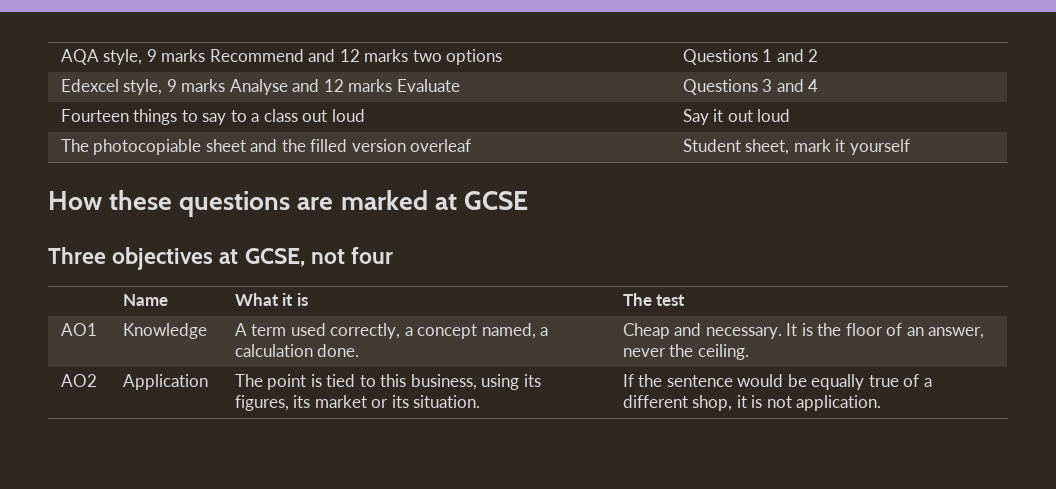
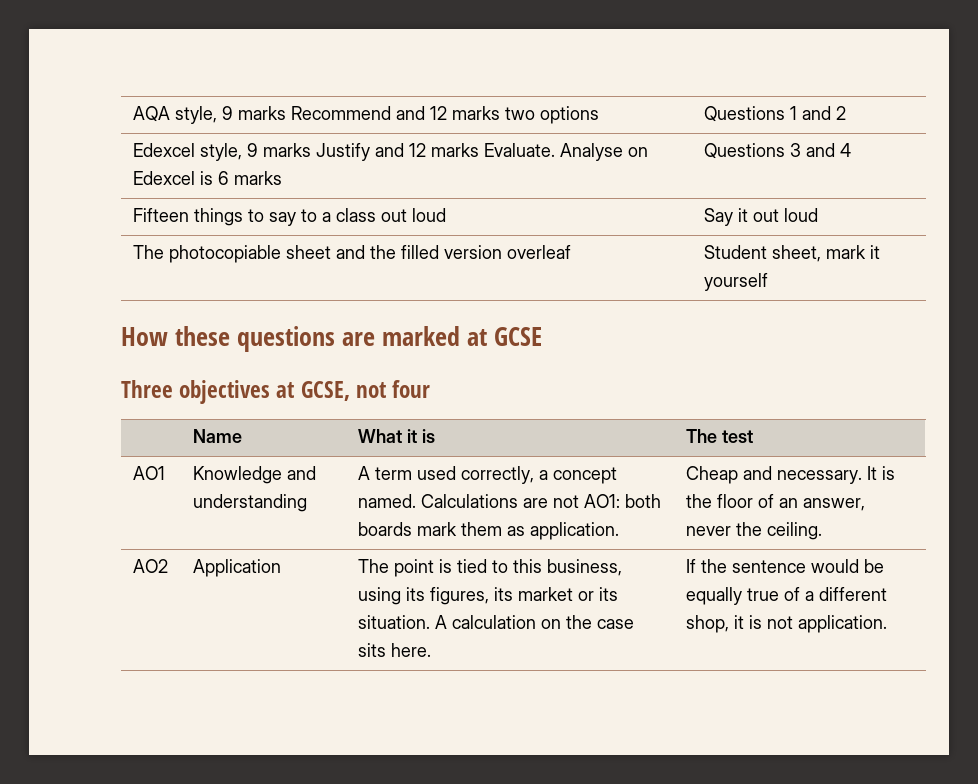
- Edexcel style, 9 marks Analyse and 12 marks Evaluate | Questions 3 and 4
+ Edexcel style, 9 marks Justify and 12 marks Evaluate. Analyse on Edexcel is 6 marks | Questions 3 and 4
- Fourteen things to say to a class out loud | Say it out loud
+ Fifteen things to say to a class out loud | Say it out loud
- AO1 | Knowledge | A term used correctly, a concept named, a calculation done. | Cheap and necessary. It is the floor of an answer, never the ceiling.
+ AO1 | Knowledge and understanding | A term used correctly, a concept named. Calculations are not AO1: both boards mark them as application. | Cheap and necessary. It is the floor of an answer, never the ceiling.
- AO2 | Application | The point is tied to this business, using its figures, its market or its situation. | If the sentence would be equally true of a different shop, it is not application.
+ AO2 | Application | The point is tied to this business, using its figures, its market or its situation. A calculation on the case sits here. | If the sentence would be equally true of a different shop, it is not application.

